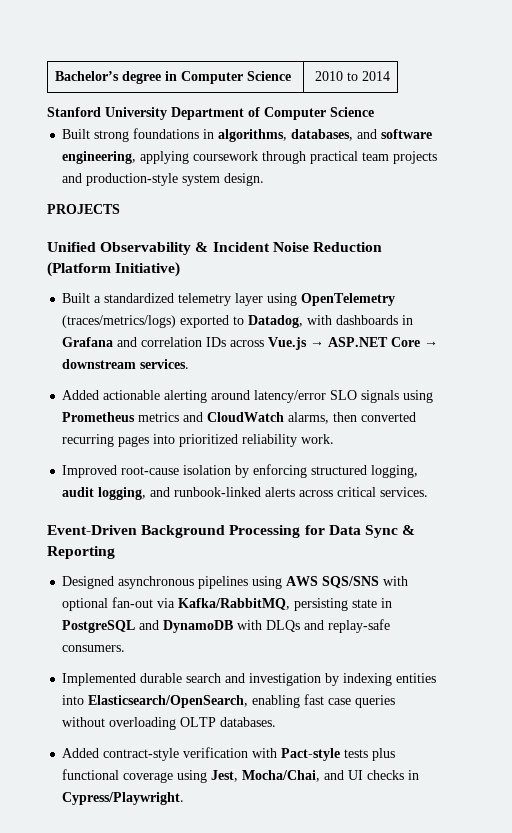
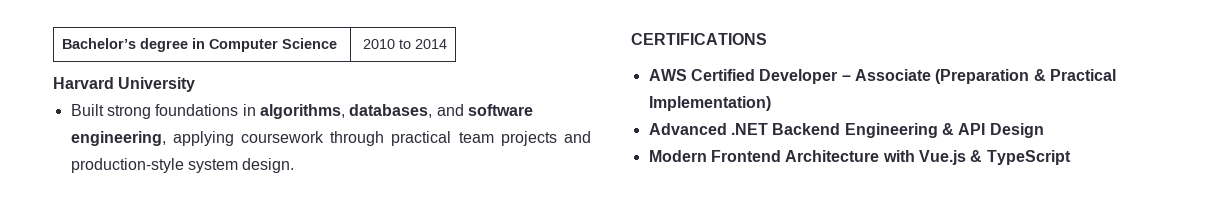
- Stanford University Department of Computer Science
+ Harvard University
- PROJECTS
- Unified Observability & Incident Noise Reduction (Platform Initiative)
- Built a standardized telemetry layer using OpenTelemetry (traces/metrics/logs) exported to Datadog, with dashboards in Grafana and correlation IDs across Vue.js → ASP.NET Core → downstream services.
- Added actionable alerting around latency/error SLO signals using Prometheus metrics and CloudWatch alarms, then converted recurring pages into prioritized reliability work.
- Improved root-cause isolation by enforcing structured logging, audit logging, and runbook-linked alerts across critical services.
- Event-Driven Background Processing for Data Sync & Reporting
- Designed asynchronous pipelines using AWS SQS/SNS with optional fan-out via Kafka/RabbitMQ, persisting state in PostgreSQL and DynamoDB with DLQs and replay-safe consumers.
- Implemented durable search and investigation by indexing entities into Elasticsearch/OpenSearch, enabling fast case queries without overloading OLTP databases.
- Added contract-style verification with Pact-style tests plus functional coverage using Jest, Mocha/Chai, and UI checks in Cypress/Playwright.
+ CERTIFICATIONS
+ AWS Certified Developer – Associate (Preparation & Practical Implementation)
+ Advanced .NET Backend Engineering & API Design
+ Modern Frontend Architecture with Vue.js & TypeScript

